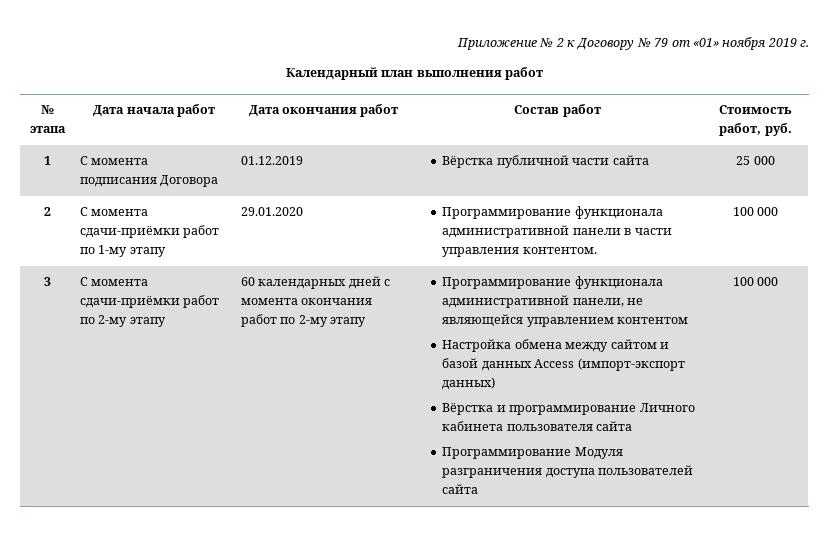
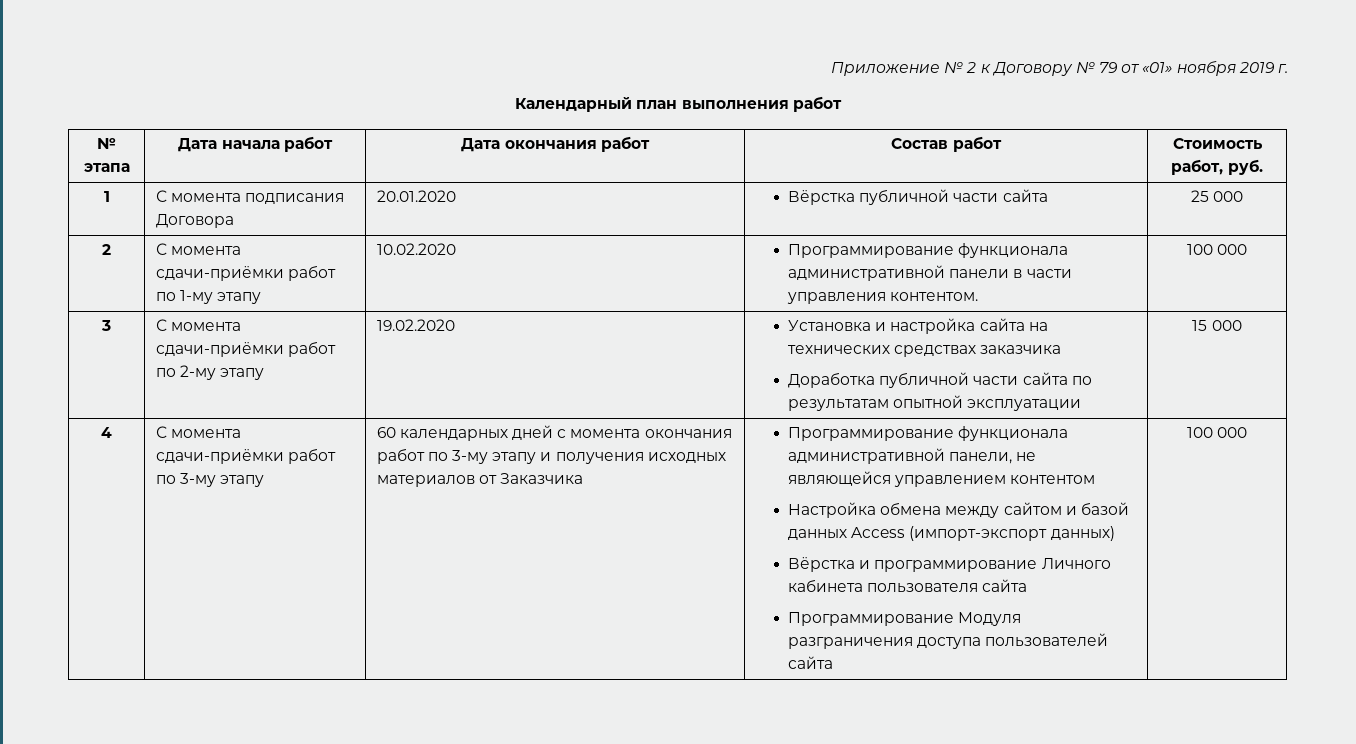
- 1 | С момента подписания Договора | 01.12.2019 | Вёрстка публичной части сайта | 25 000
+ 1 | С момента подписания Договора | 20.01.2020 | Вёрстка публичной части сайта | 25 000
- 2 | С момента сдачи-приёмки работ по 1-му этапу | 29.01.2020 | Программирование функционала административной панели в части управления контентом. | 100 000
+ 2 | С момента сдачи-приёмки работ по 1-му этапу | 10.02.2020 | Программирование функционала административной панели в части управления контентом. | 100 000
+ 19.02.2020 | Установка и настройка сайта на технических средствах заказчика
+ Доработка публичной части сайта по результатам опытной эксплуатации | 15 000
+ 4 | С момента сдачи-приёмки работ по 3-му этапу
- 60 календарных дней с момента окончания работ по 2-му этапу
+ 60 календарных дней с момента окончания работ по 3-му этапу и получения исходных материалов от Заказчика

